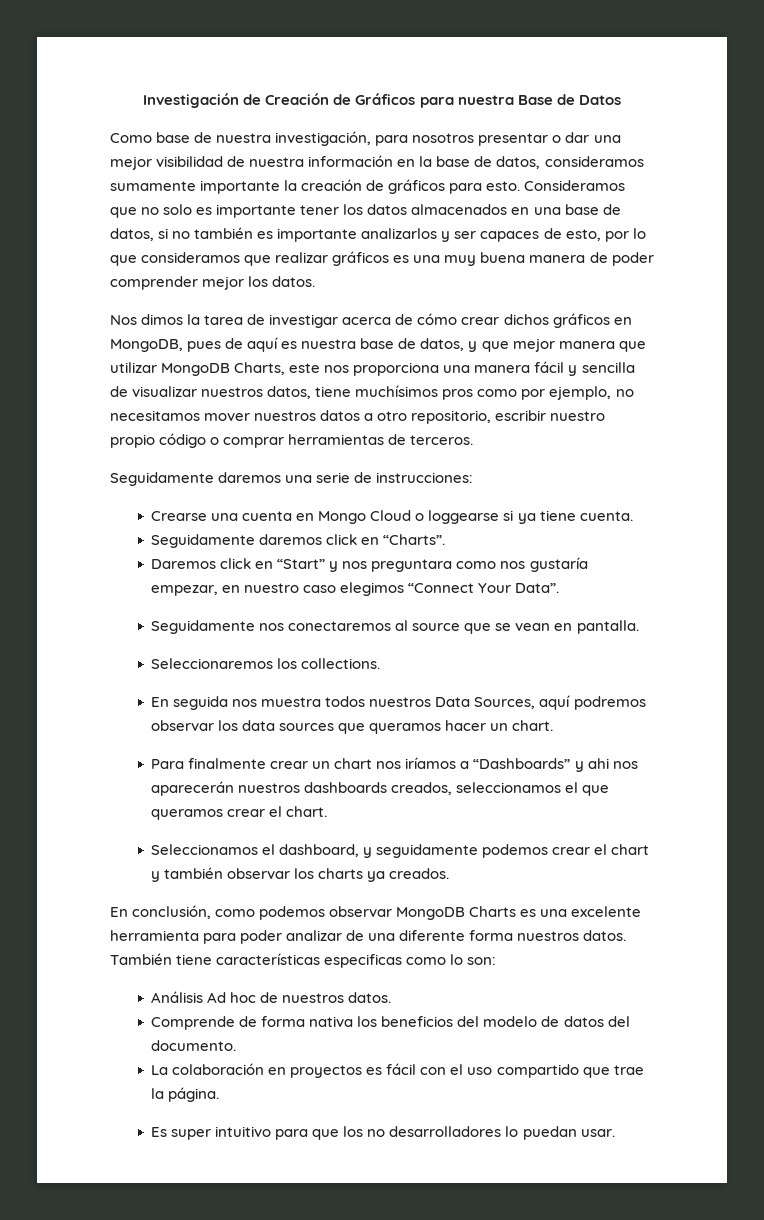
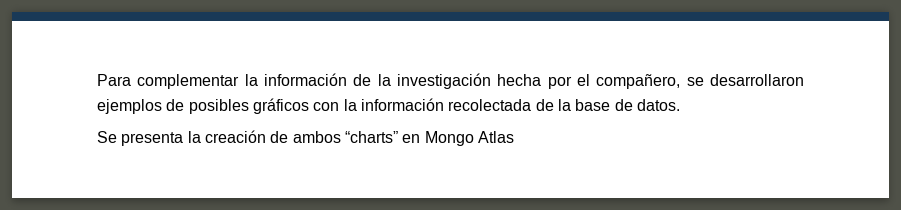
- Investigación de Creación de Gráficos para nuestra Base de Datos
- Como base de nuestra investigación, para nosotros presentar o dar una mejor visibilidad de nuestra información en la base de datos, consideramos sumamente importante la creación de gráficos para esto. Consideramos que no solo es importante tener los datos almacenados en una base de datos, si no también es importante analizarlos y ser capaces de esto, por lo que consideramos que realizar gráficos es una muy buena manera de poder comprender mejor los datos.
- Nos dimos la tarea de investigar acerca de cómo crear dichos gráficos en MongoDB, pues de aquí es nuestra base de datos, y que mejor manera que utilizar MongoDB Charts, este nos proporciona una manera fácil y sencilla de visualizar nuestros datos, tiene muchísimos pros como por ejemplo, no necesitamos mover nuestros datos a otro repositorio, escribir nuestro propio código o comprar herramientas de terceros.
- Seguidamente daremos una serie de instrucciones:
- Crearse una cuenta en Mongo Cloud o loggearse si ya tiene cuenta.
- Seguidamente daremos click en “Charts”.
- Daremos click en “Start” y nos preguntara como nos gustaría empezar, en nuestro caso elegimos “Connect Your Data”.
- Seguidamente nos conectaremos al source que se vean en pantalla.
- Seleccionaremos los collections.
- En seguida nos muestra todos nuestros Data Sources, aquí podremos observar los data sources que queramos hacer un chart.
- Para finalmente crear un chart nos iríamos a “Dashboards” y ahi nos aparecerán nuestros dashboards creados, seleccionamos el que queramos crear el chart.
- Seleccionamos el dashboard, y seguidamente podemos crear el chart y también observar los charts ya creados.
- En conclusión, como podemos observar MongoDB Charts es una excelente herramienta para poder analizar de una diferente forma nuestros datos. También tiene características especificas como lo son:
- Análisis Ad hoc de nuestros datos.
- Comprende de forma nativa los beneficios del modelo de datos del documento.
- La colaboración en proyectos es fácil con el uso compartido que trae la página.
- Es super intuitivo para que los no desarrolladores lo puedan usar.
+ Para complementar la información de la investigación hecha por el compañero, se desarrollaron ejemplos de posibles gráficos con la información recolectada de la base de datos.
+ Se presenta la creación de ambos “charts” en Mongo Atlas

